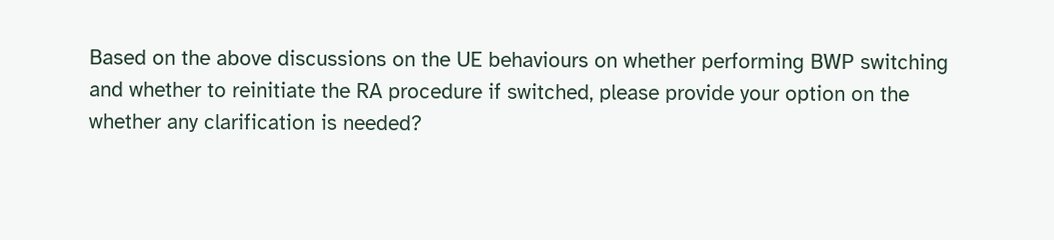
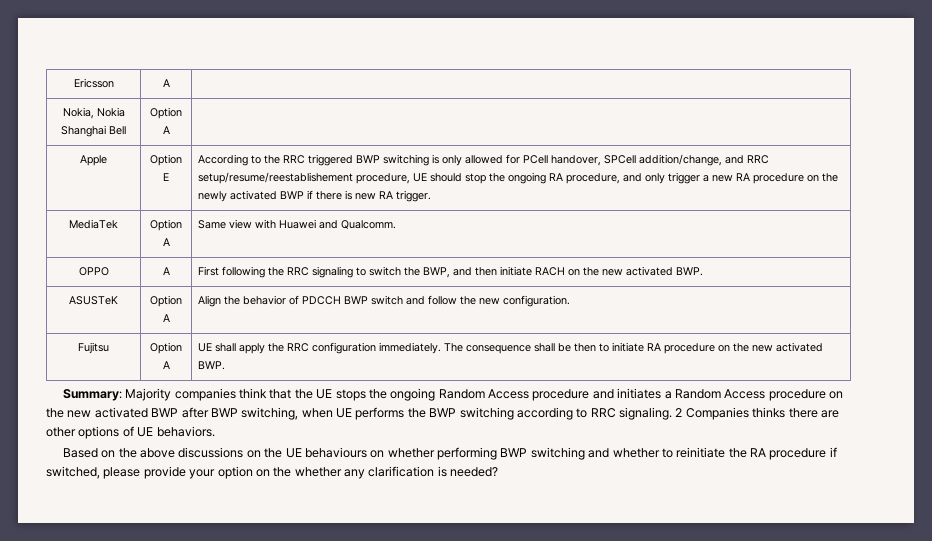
+ Ericsson | A |
+ Nokia, Nokia Shanghai Bell | Option A |
+ Apple | Option E | According to the RRC triggered BWP switching is only allowed for PCell handover, SPCell addition/change, and RRC setup/resume/reestablishement procedure, UE should stop the ongoing RA procedure, and only trigger a new RA procedure on the newly activated BWP if there is new RA trigger.
+ MediaTek | Option A | Same view with Huawei and Qualcomm.
+ OPPO | A | First following the RRC signaling to switch the BWP, and then initiate RACH on the new activated BWP.
+ ASUSTeK | Option A | Align the behavior of PDCCH BWP switch and follow the new configuration.
+ Fujitsu | Option A | UE shall apply the RRC configuration immediately. The consequence shall be then to initiate RA procedure on the new activated BWP.
+ Summary: Majority companies think that the UE stops the ongoing Random Access procedure and initiates a Random Access procedure on the new activated BWP after BWP switching, when UE performs the BWP switching according to RRC signaling. 2 Companies thinks there are other options of UE behaviors.

